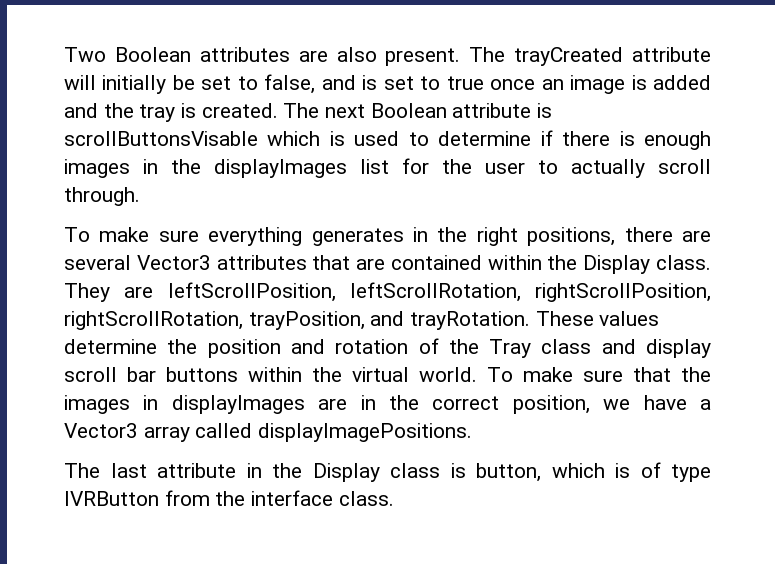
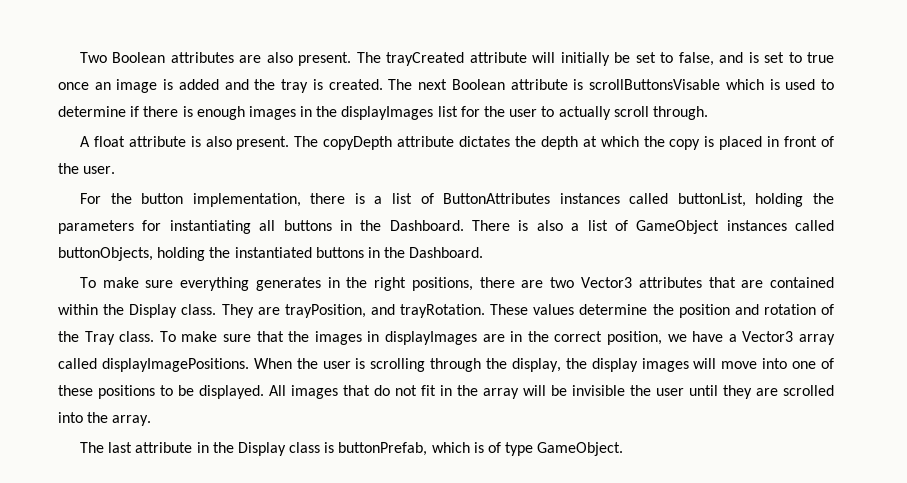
+ A float attribute is also present. The copyDepth attribute dictates the depth at which the copy is placed in front of the user.
+ For the button implementation, there is a list of ButtonAttributes instances called buttonList, holding the parameters for instantiating all buttons in the Dashboard. There is also a list of GameObject instances called buttonObjects, holding the instantiated buttons in the Dashboard.
- To make sure everything generates in the right positions, there are several Vector3 attributes that are contained within the Display class.
+ To make sure everything generates in the right positions, there are two Vector3 attributes that are contained within the Display class.
- They are leftScrollPosition, leftScrollRotation, rightScrollPosition, rightScrollRotation, trayPosition, and trayRotation.
+ They are trayPosition, and trayRotation.
- These values determine the position and rotation of the Tray class and display scroll bar buttons within the virtual world.
+ These values determine the position and rotation of the Tray class.
+ When the user is scrolling through the display, the display images will move into one of these positions to be displayed. All images that do not fit in the array will be invisible the user until they are scrolled into the array.
- The last attribute in the Display class is button, which is of type IVRButton from the interface class.
+ The last attribute in the Display class is buttonPrefab, which is of type GameObject.

